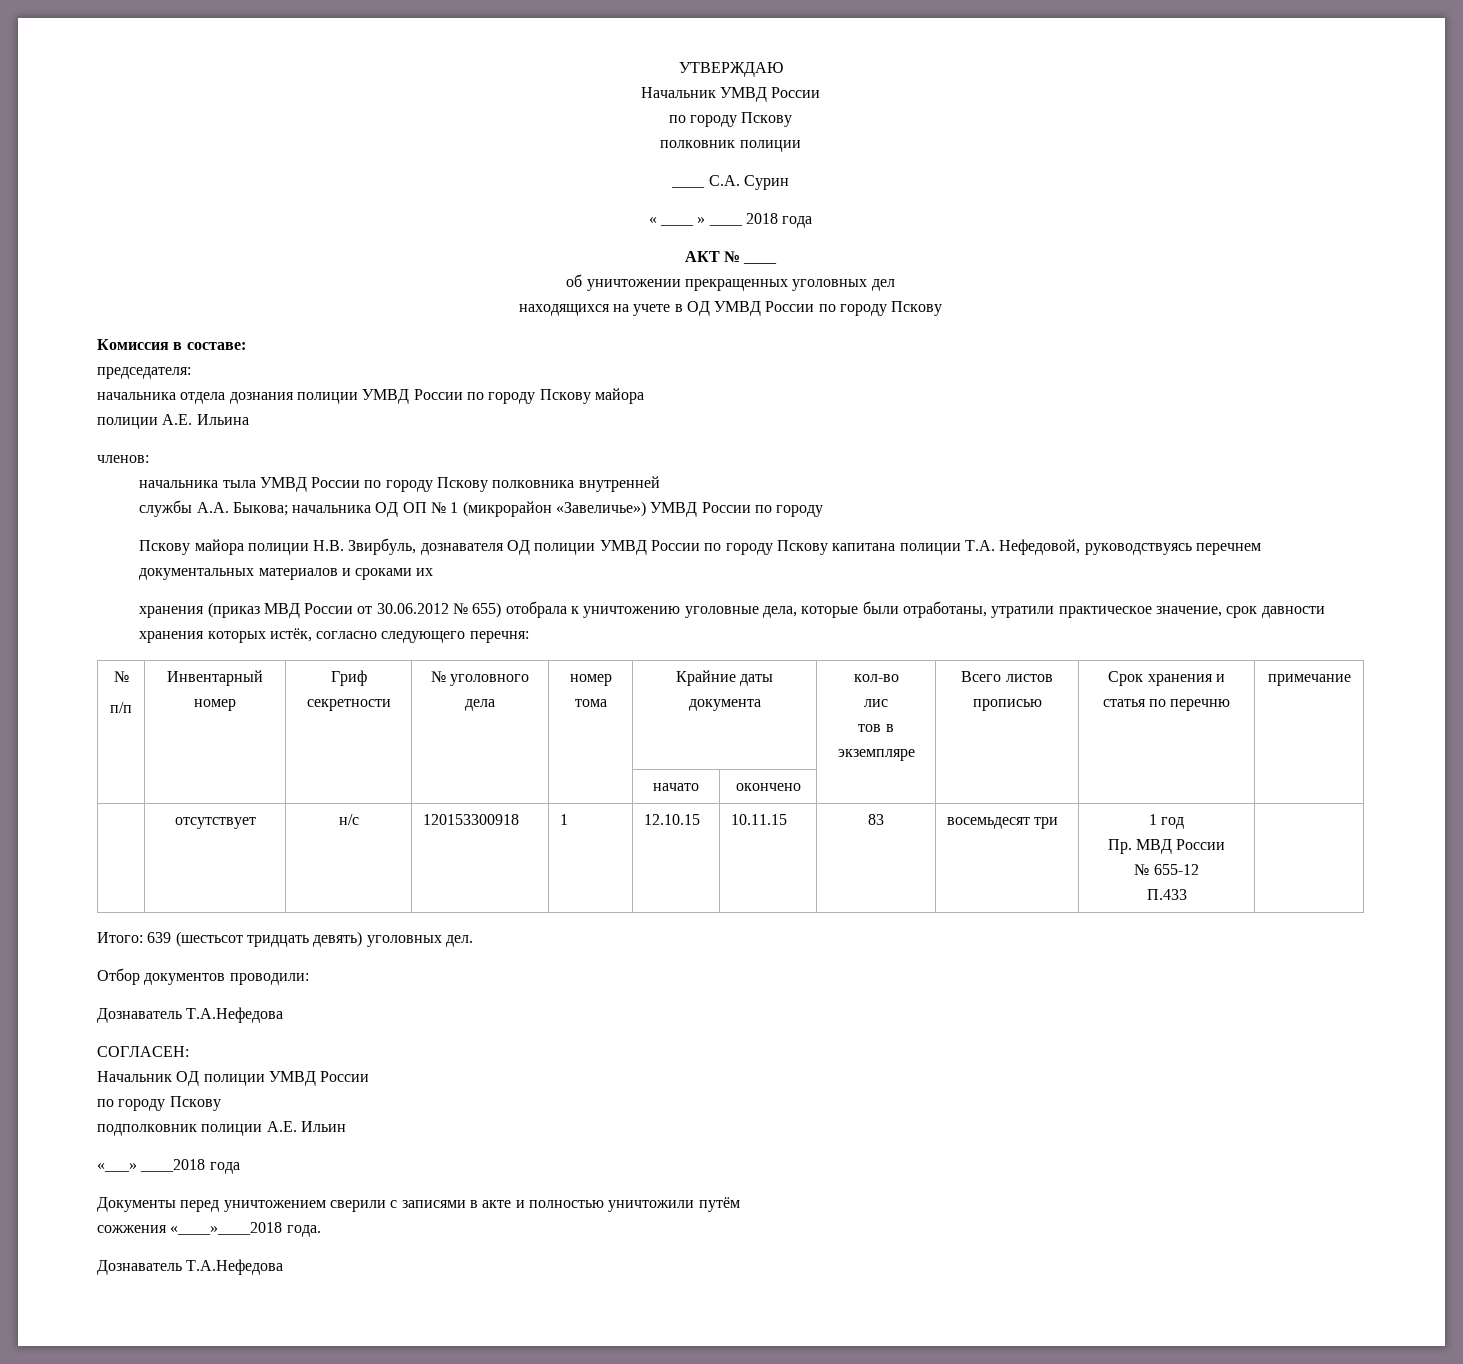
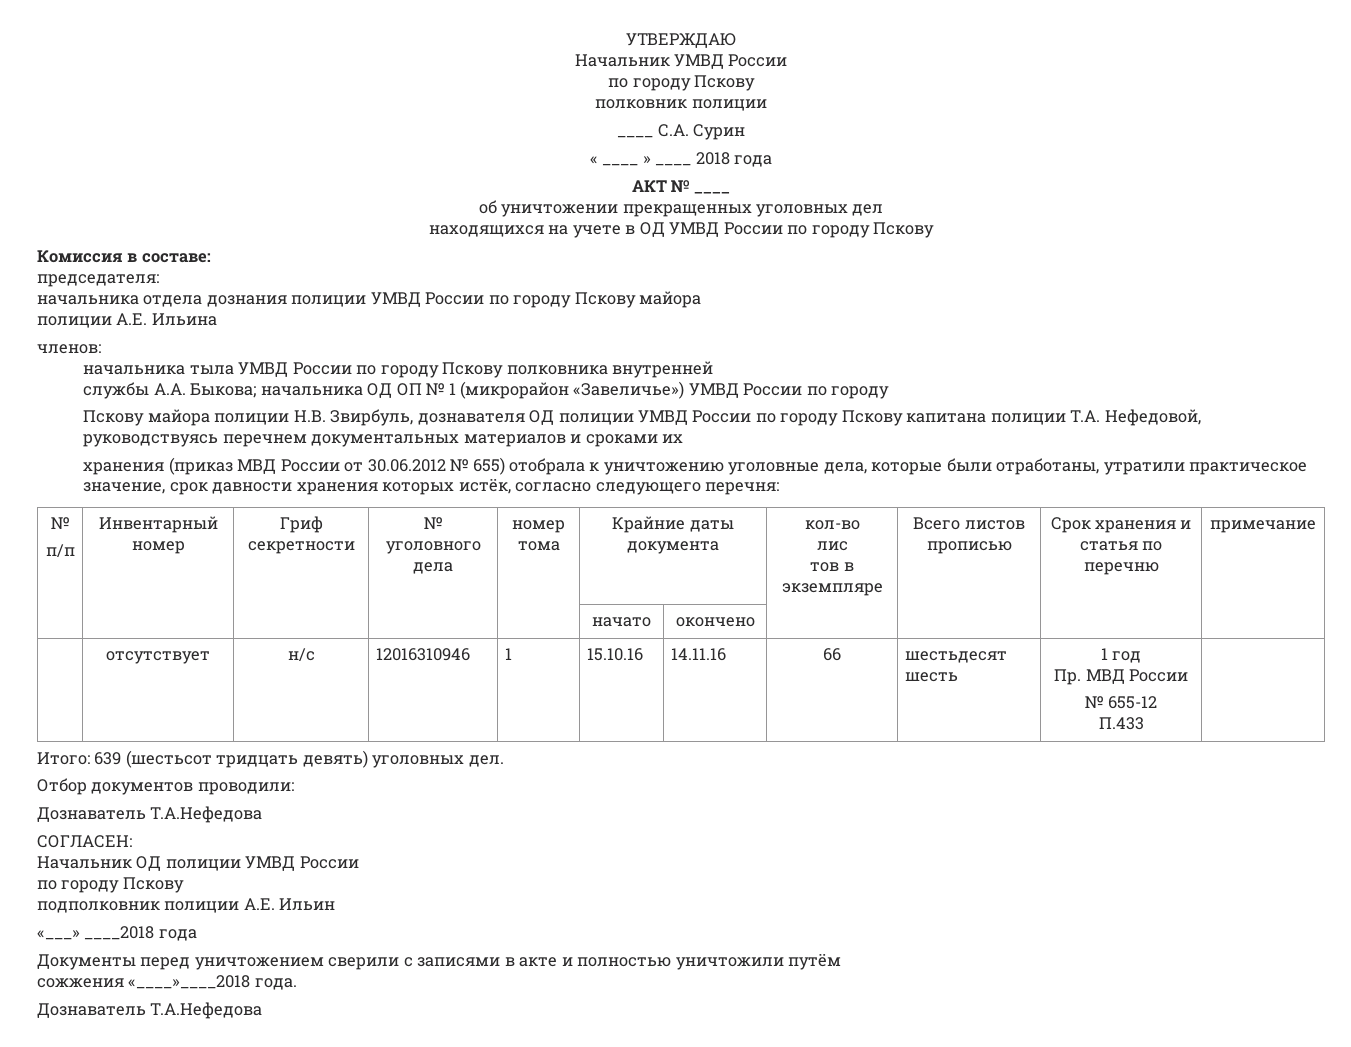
- | отсутствует | н/с | 120153300918 | 1 | 12.10.15 | 10.11.15 | 83 | восемьдесят три | 1 год
+ | отсутствует | н/с | 12016310946 | 1 | 15.10.16 | 14.11.16 | 66 | шестьдесят шесть | 1 год

